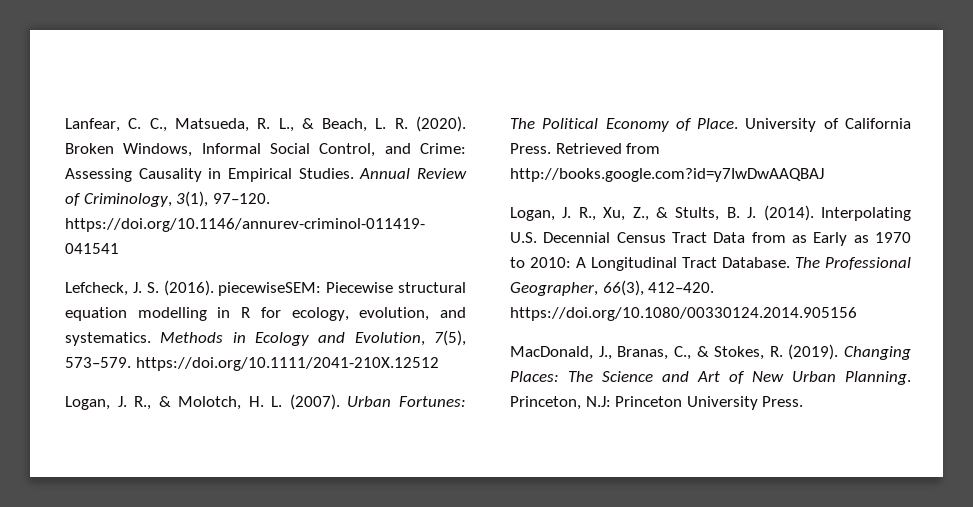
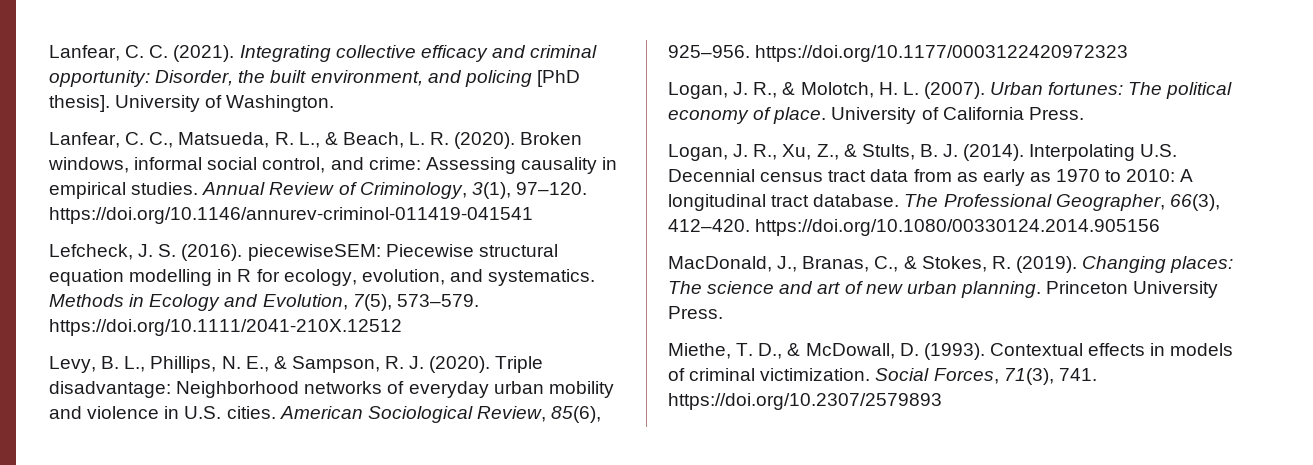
+ Lanfear, C. C. (2021). Integrating collective efficacy and criminal opportunity: Disorder, the built environment, and policing [PhD thesis]. University of Washington.
- Broken Windows, Informal Social Control, and Crime: Assessing Causality in Empirical Studies.
+ Broken windows, informal social control, and crime: Assessing causality in empirical studies.
+ Levy, B. L., Phillips, N. E., & Sampson, R. J. (2020). Triple disadvantage: Neighborhood networks of everyday urban mobility and violence in U.S. cities. American Sociological Review, 85(6), 925–956. https://doi.org/10.1177/0003122420972323
- Urban Fortunes: The Political Economy of Place.
+ Urban fortunes: The political economy of place.
- Retrieved from http://books.google.com?id=y7IwDwAAQBAJ
- Interpolating U.S. Decennial Census Tract Data from as Early as 1970 to 2010: A Longitudinal Tract Database.
+ Interpolating U.S. Decennial census tract data from as early as 1970 to 2010: A longitudinal tract database.
- Changing Places: The Science and Art of New Urban Planning. Princeton, N.J: Princeton University Press.
+ Changing places: The science and art of new urban planning. Princeton University Press.
+ Miethe, T. D., & McDowall, D. (1993). Contextual effects in models of criminal victimization. Social Forces, 71(3), 741. https://doi.org/10.2307/2579893

